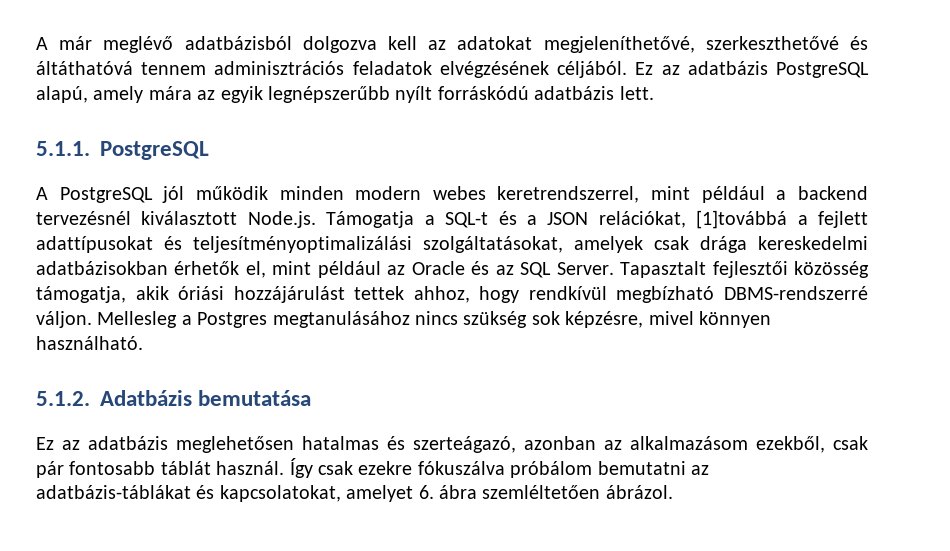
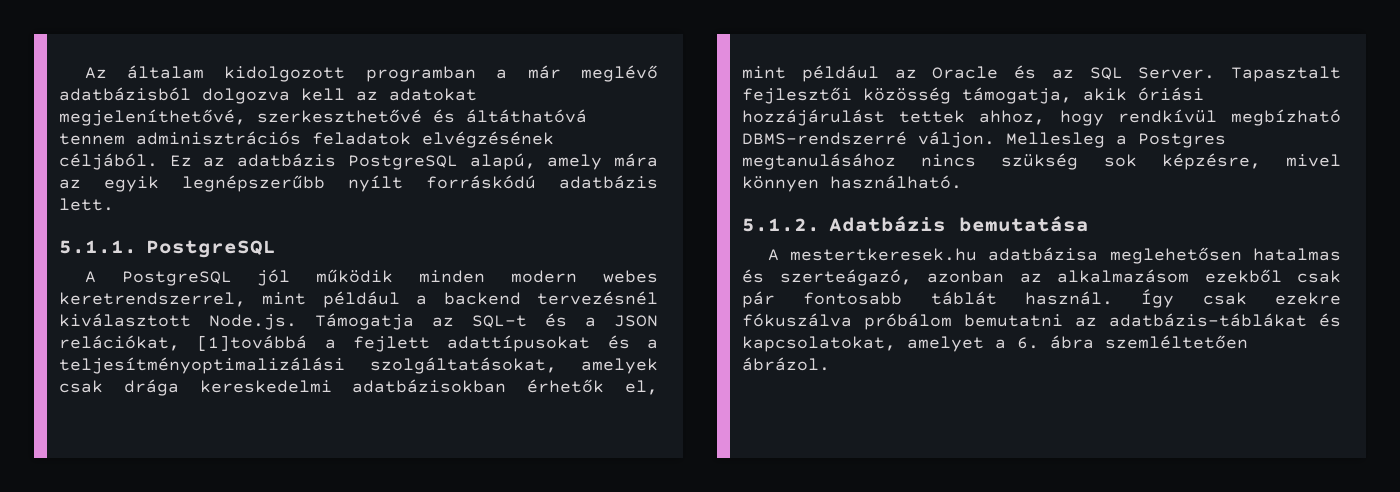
- A már meglévő adatbázisból dolgozva kell az adatokat megjeleníthetővé, szerkeszthetővé és áltáthatóvá tennem adminisztrációs feladatok elvégzésének céljából.
+ Az általam kidolgozott programban a már meglévő adatbázisból dolgozva kell az adatokat megjeleníthetővé, szerkeszthetővé és áltáthatóvá tennem adminisztrációs feladatok elvégzésének céljából.
- A PostgreSQL jól működik minden modern webes keretrendszerrel, mint például a backend tervezésnél kiválasztott Node.js. Támogatja a SQL-t és a JSON relációkat, [1]továbbá a fejlett adattípusokat és teljesítményoptimalizálási szolgáltatásokat, amelyek csak drága kereskedelmi adatbázisokban érhetők el, mint például az Oracle és az SQL Server.
+ A PostgreSQL jól működik minden modern webes keretrendszerrel, mint például a backend tervezésnél kiválasztott Node.js. Támogatja az SQL-t és a JSON relációkat, [1]továbbá a fejlett adattípusokat és a teljesítményoptimalizálási szolgáltatásokat, amelyek csak drága kereskedelmi adatbázisokban érhetők el, mint például az Oracle és az SQL Server.
- Ez az adatbázis meglehetősen hatalmas és szerteágazó, azonban az alkalmazásom ezekből, csak pár fontosabb táblát használ.
+ A mestertkeresek.hu adatbázisa meglehetősen hatalmas és szerteágazó, azonban az alkalmazásom ezekből csak pár fontosabb táblát használ.
- Így csak ezekre fókuszálva próbálom bemutatni az adatbázis-táblákat és kapcsolatokat, amelyet 6. ábra szemléltetően ábrázol.
+ Így csak ezekre fókuszálva próbálom bemutatni az adatbázis-táblákat és kapcsolatokat, amelyet a 6. ábra szemléltetően ábrázol.

